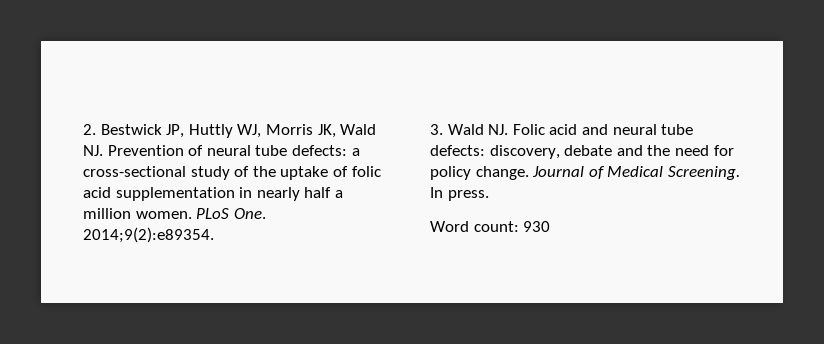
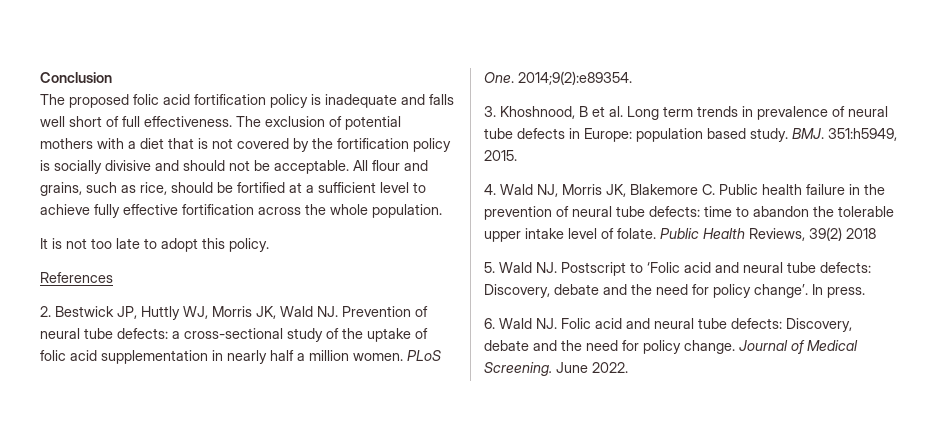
+ Conclusion
+ The proposed folic acid fortification policy is inadequate and falls well short of full effectiveness. The exclusion of potential mothers with a diet that is not covered by the fortification policy is socially divisive and should not be acceptable. All flour and grains, such as rice, should be fortified at a sufficient level to achieve fully effective fortification across the whole population.
+ It is not too late to adopt this policy.
+ References
- 3. Wald NJ. Folic acid and neural tube defects: discovery, debate and the need for policy change.
+ 3. Khoshnood, B et al. Long term trends in prevalence of neural tube defects in Europe: population based study. BMJ. 351:h5949, 2015.
+ 4. Wald NJ, Morris JK, Blakemore C. Public health failure in the prevention of neural tube defects: time to abandon the tolerable upper intake level of folate. Public Health Reviews, 39(2) 2018
+ 5. Wald NJ. Postscript to ‘Folic acid and neural tube defects: Discovery, debate and the need for policy change’. In press.
+ 6. Wald NJ. Folic acid and neural tube defects: Discovery, debate and the need for policy change.
- In press.
- Word count: 930
+ June 2022.

